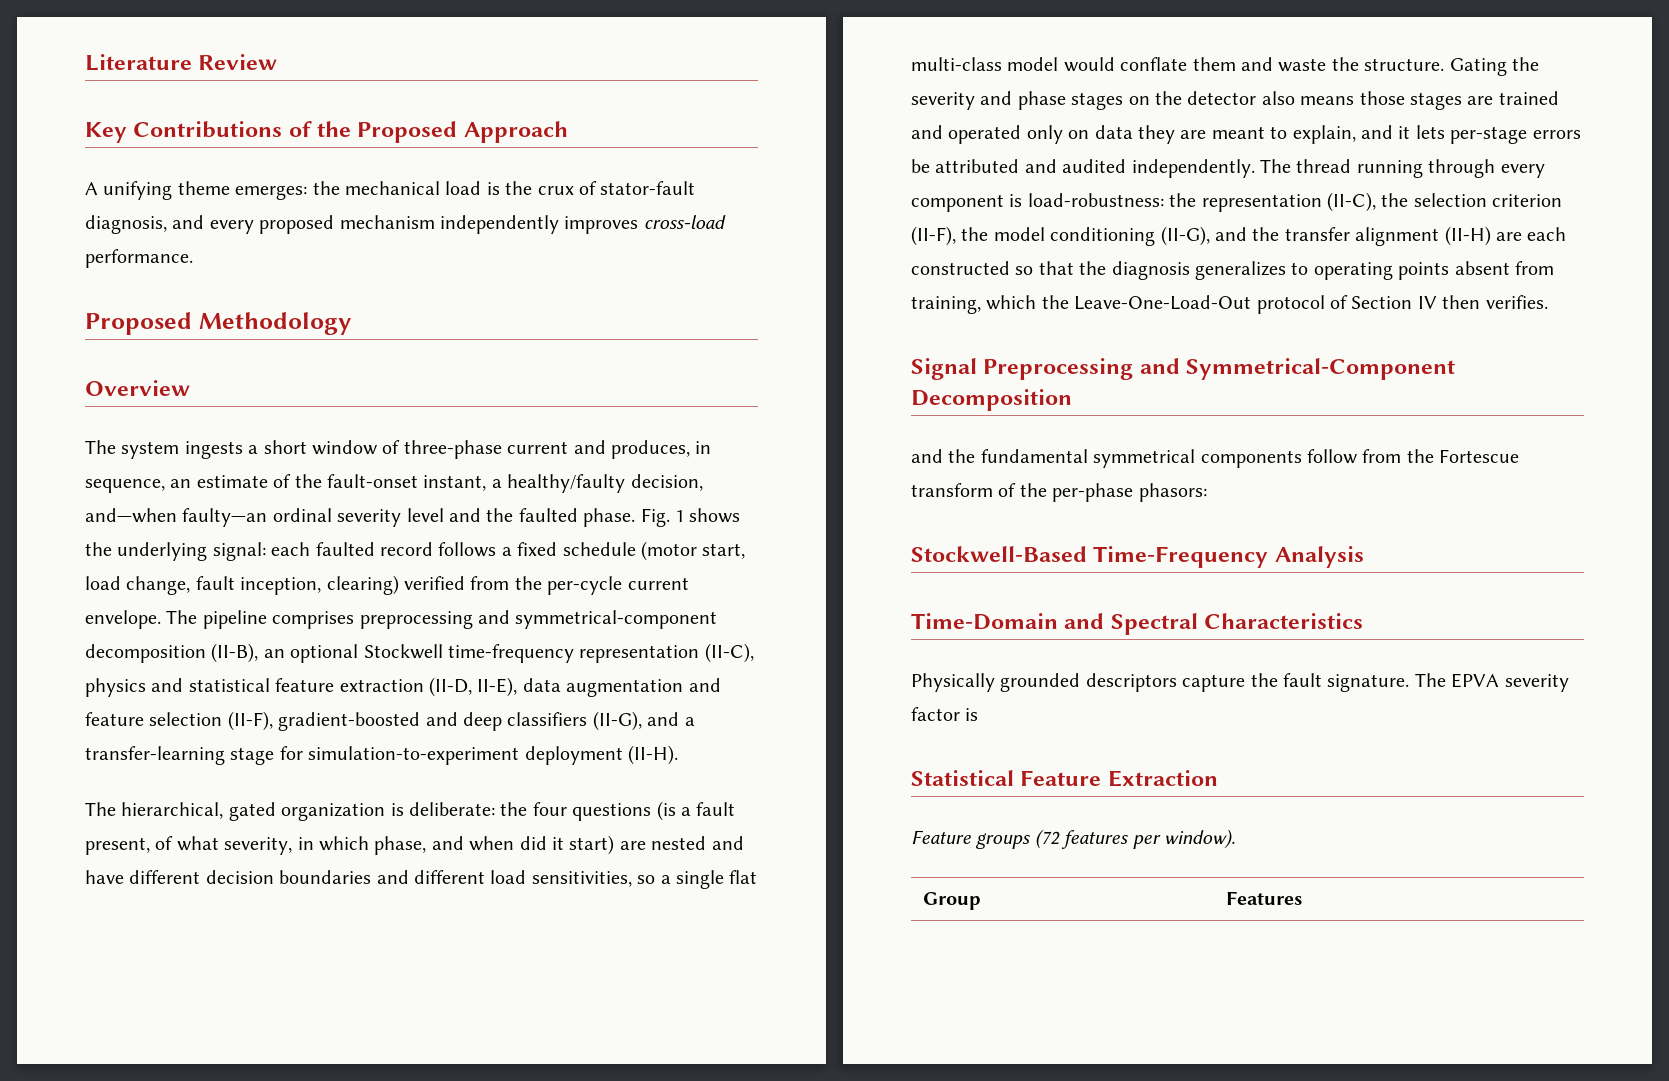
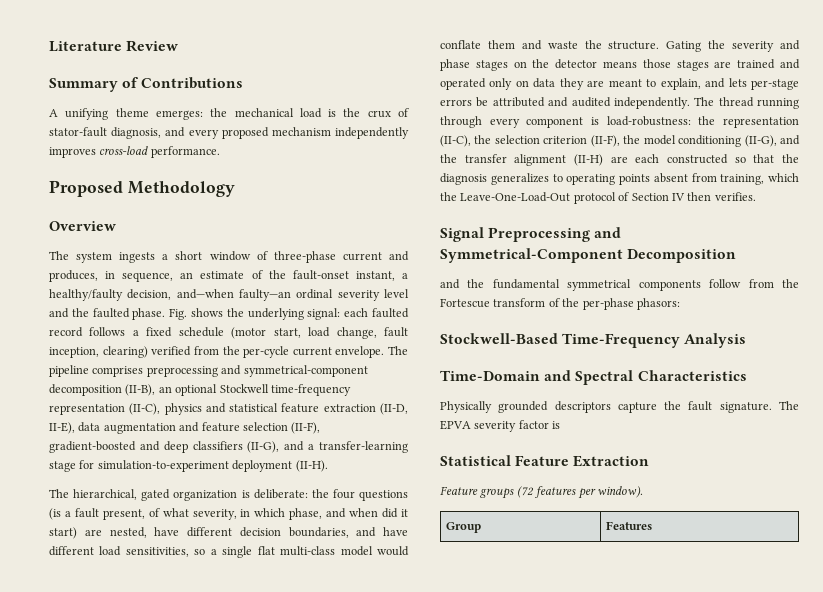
- Key Contributions of the Proposed Approach
+ Summary of Contributions
- Fig. 1 shows the underlying signal: each faulted record follows a fixed schedule (motor start, load change, fault inception, clearing) verified from the per-cycle current envelope.
+ Fig. shows the underlying signal: each faulted record follows a fixed schedule (motor start, load change, fault inception, clearing) verified from the per-cycle current envelope.
- The hierarchical, gated organization is deliberate: the four questions (is a fault present, of what severity, in which phase, and when did it start) are nested and have different decision boundaries and different load sensitivities, so a single flat multi-class model would conflate them and waste the structure.
+ The hierarchical, gated organization is deliberate: the four questions (is a fault present, of what severity, in which phase, and when did it start) are nested, have different decision boundaries, and have different load sensitivities, so a single flat multi-class model would conflate them and waste the structure.
- Gating the severity and phase stages on the detector also means those stages are trained and operated only on data they are meant to explain, and it lets per-stage errors be attributed and audited independently.
+ Gating the severity and phase stages on the detector means those stages are trained and operated only on data they are meant to explain, and lets per-stage errors be attributed and audited independently.

